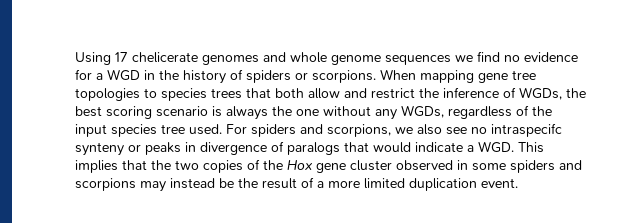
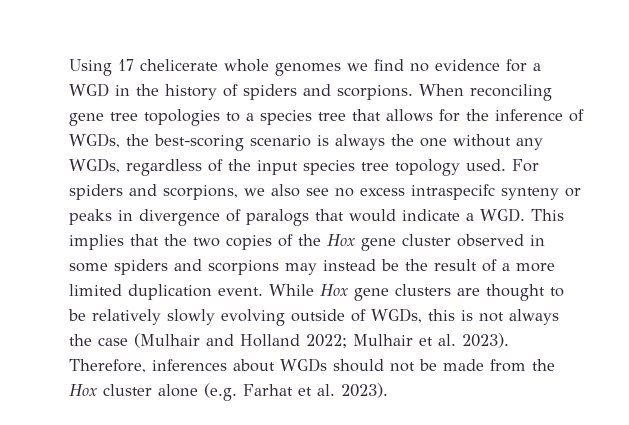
- Using 17 chelicerate genomes and whole genome sequences we find no evidence for a WGD in the history of spiders or scorpions.
+ Using 17 chelicerate whole genomes we find no evidence for a WGD in the history of spiders and scorpions.
- When mapping gene tree topologies to species trees that both allow and restrict the inference of WGDs, the best scoring scenario is always the one without any WGDs, regardless of the input species tree used.
+ When reconciling gene tree topologies to a species tree that allows for the inference of WGDs, the best-scoring scenario is always the one without any WGDs, regardless of the input species tree topology used.
- For spiders and scorpions, we also see no intraspecifc synteny or peaks in divergence of paralogs that would indicate a WGD. This implies that the two copies of the Hox gene cluster observed in some spiders and scorpions may instead be the result of a more limited duplication event.
+ For spiders and scorpions, we also see no excess intraspecifc synteny or peaks in divergence of paralogs that would indicate a WGD. This implies that the two copies of the Hox gene cluster observed in some spiders and scorpions may instead be the result of a more limited duplication event.
+ While Hox gene clusters are thought to be relatively slowly evolving outside of WGDs, this is not always the case (Mulhair and Holland 2022; Mulhair et al. 2023). Therefore, inferences about WGDs should not be made from the Hox cluster alone (e.g. Farhat et al. 2023).

